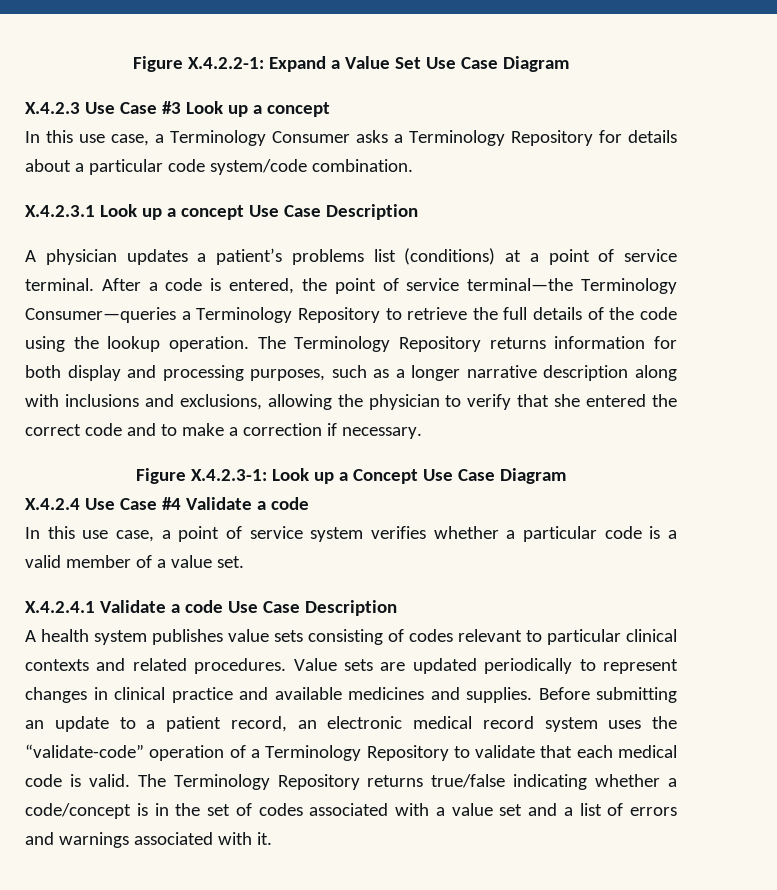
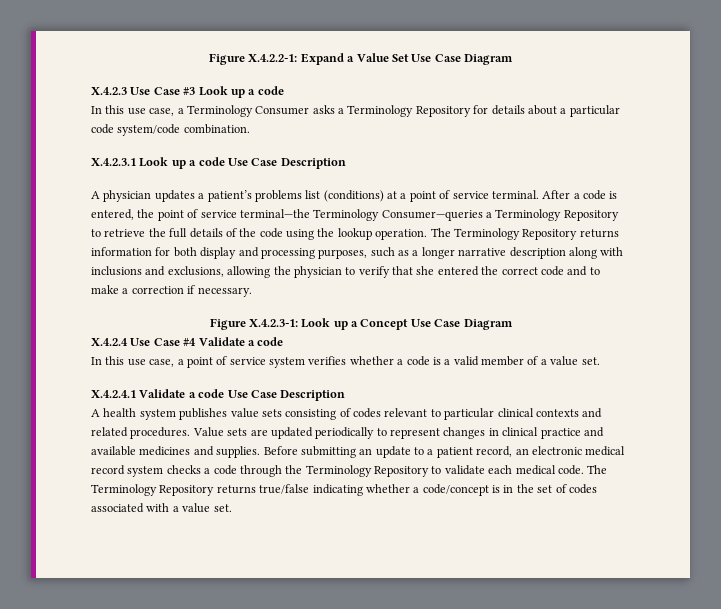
- X.4.2.3 Use Case #3 Look up a concept
+ X.4.2.3 Use Case #3 Look up a code
- X.4.2.3.1 Look up a concept Use Case Description
+ X.4.2.3.1 Look up a code Use Case Description
- In this use case, a point of service system verifies whether a particular code is a valid member of a value set.
+ In this use case, a point of service system verifies whether a code is a valid member of a value set.
- Before submitting an update to a patient record, an electronic medical record system uses the “validate-code” operation of a Terminology Repository to validate that each medical code is valid.
+ Before submitting an update to a patient record, an electronic medical record system checks a code through the Terminology Repository to validate each medical code.
- The Terminology Repository returns true/false indicating whether a code/concept is in the set of codes associated with a value set and a list of errors and warnings associated with it.
+ The Terminology Repository returns true/false indicating whether a code/concept is in the set of codes associated with a value set.

